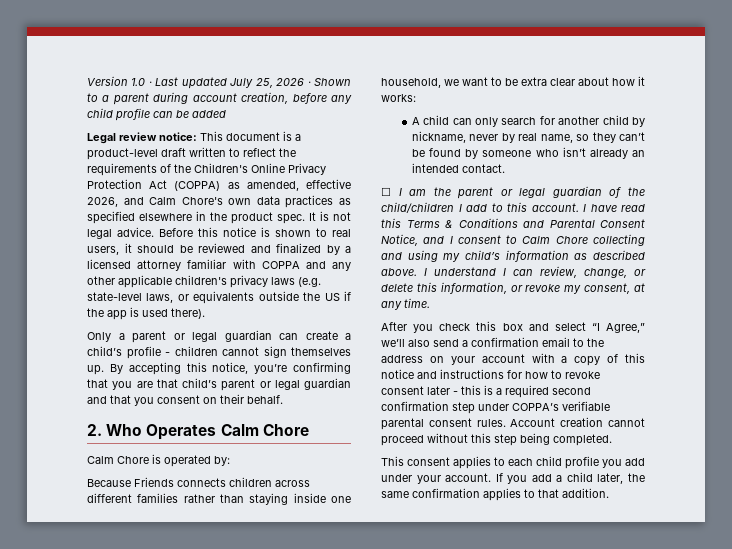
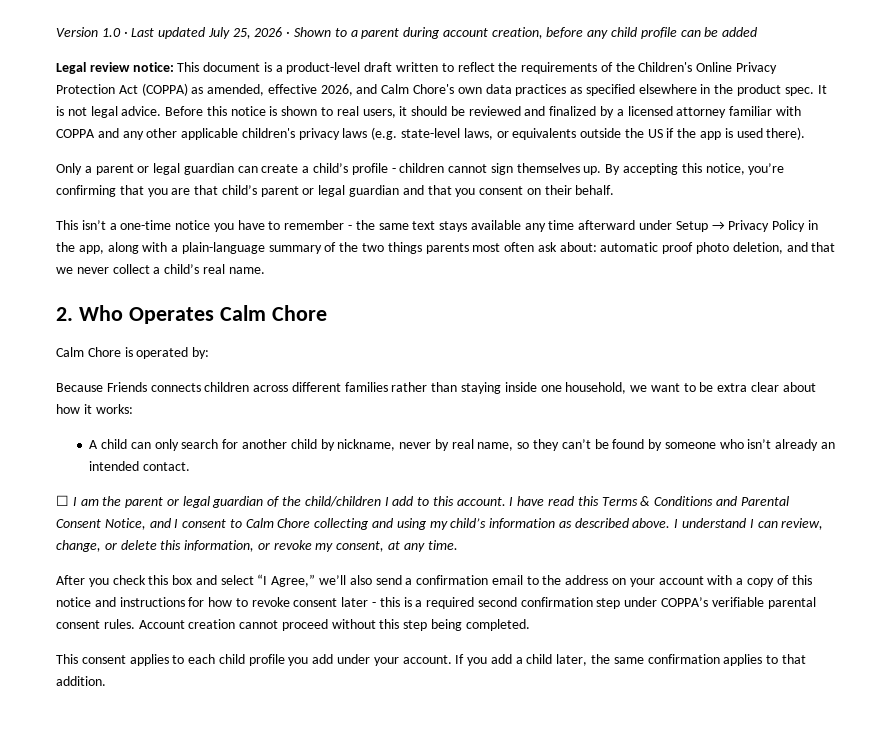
+ This isn’t a one-time notice you have to remember - the same text stays available any time afterward under Setup → Privacy Policy in the app, along with a plain-language summary of the two things parents most often ask about: automatic proof photo deletion, and that we never collect a child’s real name.

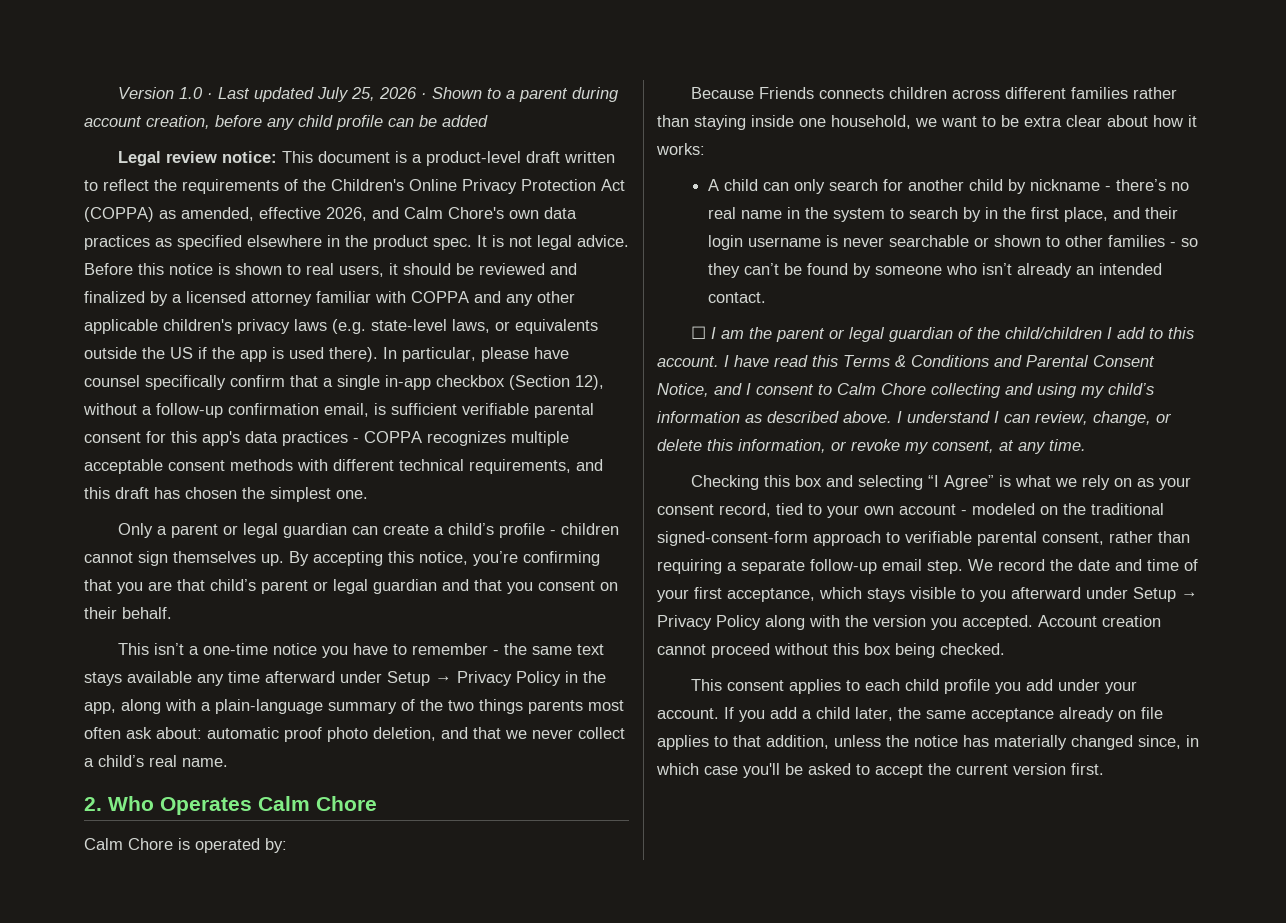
+ In particular, please have counsel specifically confirm that a single in-app checkbox (Section 12), without a follow-up confirmation email, is sufficient verifiable parental consent for this app's data practices - COPPA recognizes multiple acceptable consent methods with different technical requirements, and this draft has chosen the simplest one.
- A child can only search for another child by nickname, never by real name, so they can’t be found by someone who isn’t already an intended contact.
+ A child can only search for another child by nickname - there’s no real name in the system to search by in the first place, and their login username is never searchable or shown to other families - so they can’t be found by someone who isn’t already an intended contact.
- After you check this box and select “I Agree,” we’ll also send a confirmation email to the address on your account with a copy of this notice and instructions for how to revoke consent later - this is a required second confirmation step under COPPA’s verifiable parental consent rules.
+ Checking this box and selecting “I Agree” is what we rely on as your consent record, tied to your own account - modeled on the traditional signed-consent-form approach to verifiable parental consent, rather than requiring a separate follow-up email step. We record the date and time of your first acceptance, which stays visible to you afterward under Setup → Privacy Policy along with the version you accepted.
- Account creation cannot proceed without this step being completed.
+ Account creation cannot proceed without this box being checked.
- If you add a child later, the same confirmation applies to that addition.
+ If you add a child later, the same acceptance already on file applies to that addition, unless the notice has materially changed since, in which case you'll be asked to accept the current version first.

